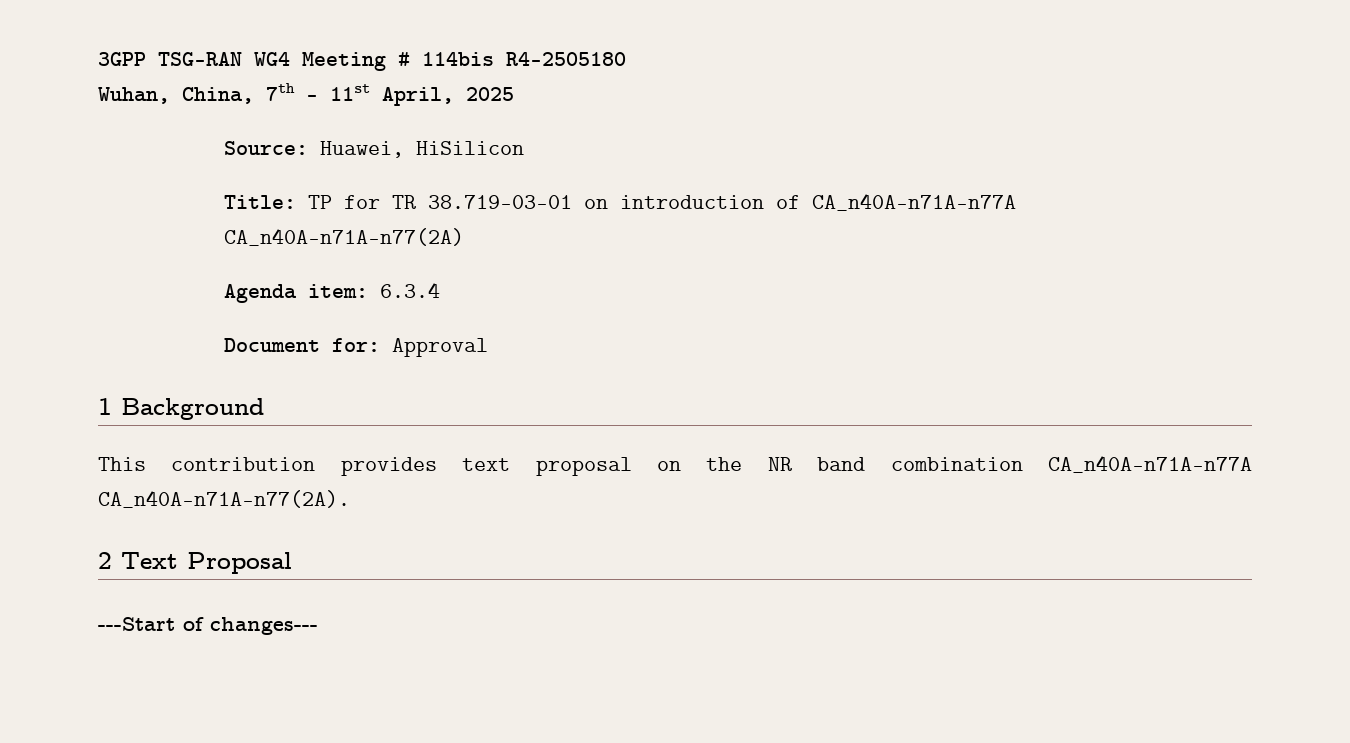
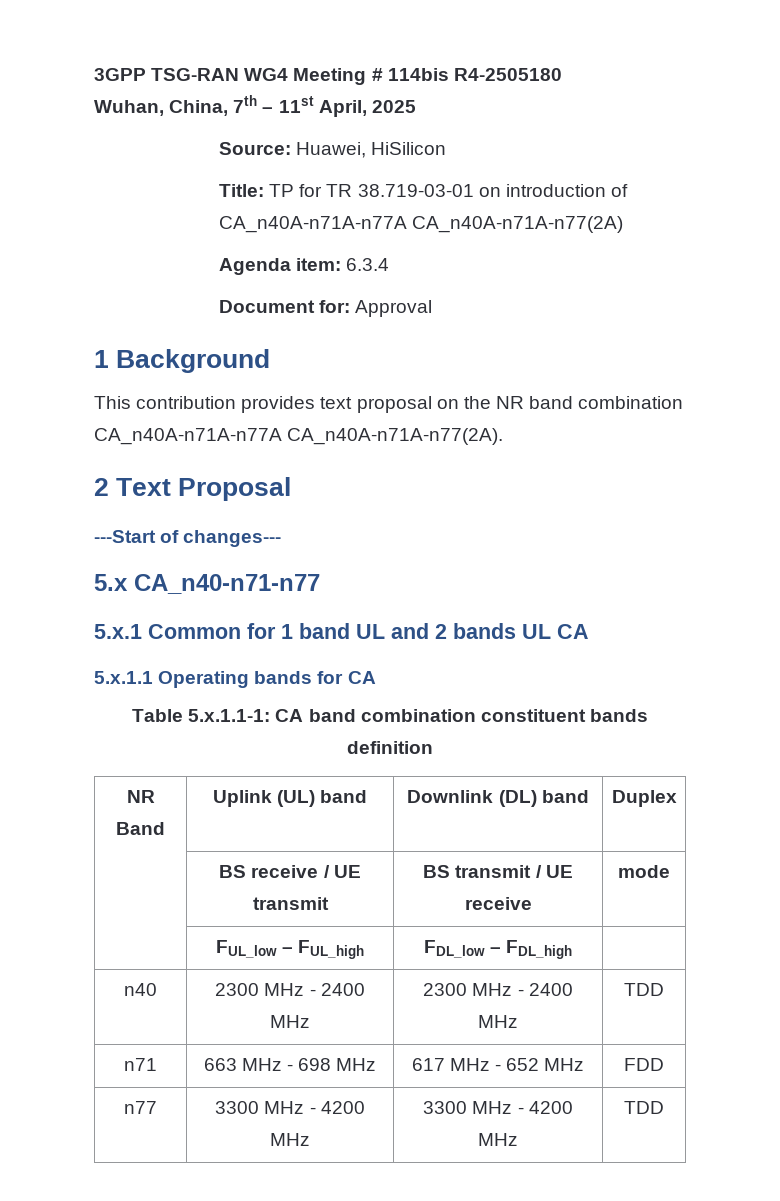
+ 5.x CA_n40-n71-n77
+ 5.x.1 Common for 1 band UL and 2 bands UL CA
+ 5.x.1.1 Operating bands for CA
+ Table 5.x.1.1-1: CA band combination constituent bands definition
+ NR Band | Uplink (UL) band | Downlink (DL) band | Duplex
+ | BS receive / UE transmit | BS transmit / UE receive | mode
+ | FUL_low – FUL_high | FDL_low – FDL_high |
+ n40 | 2300 MHz - 2400 MHz | 2300 MHz - 2400 MHz | TDD
+ n71 | 663 MHz - 698 MHz | 617 MHz - 652 MHz | FDD
+ n77 | 3300 MHz - 4200 MHz | 3300 MHz - 4200 MHz | TDD

